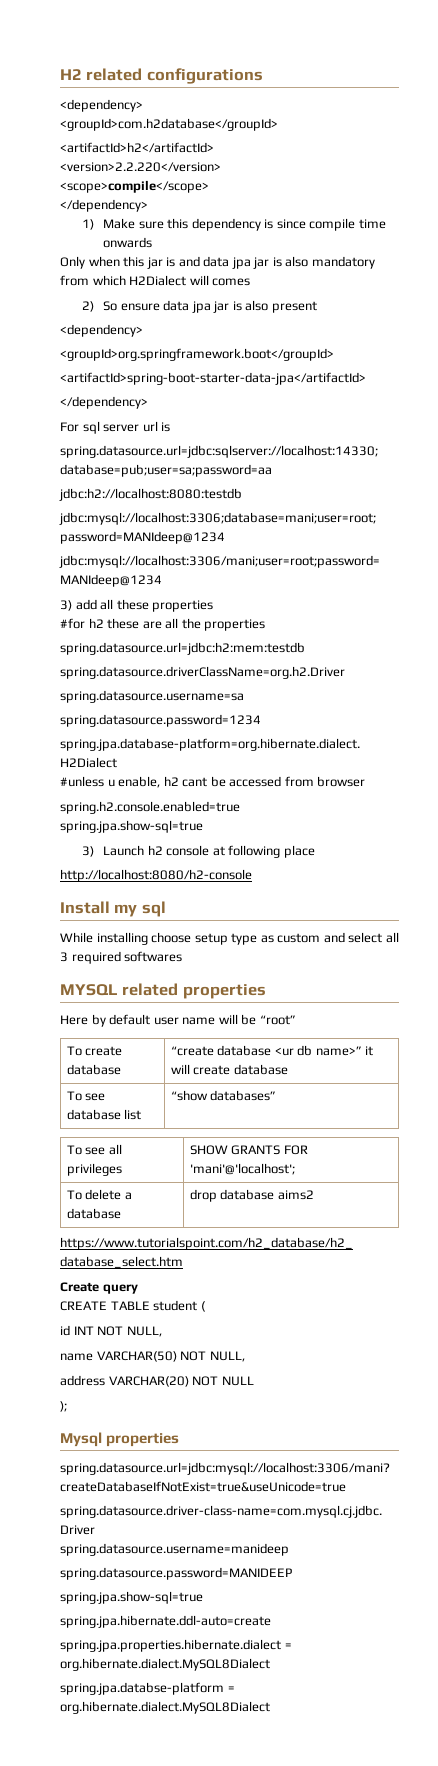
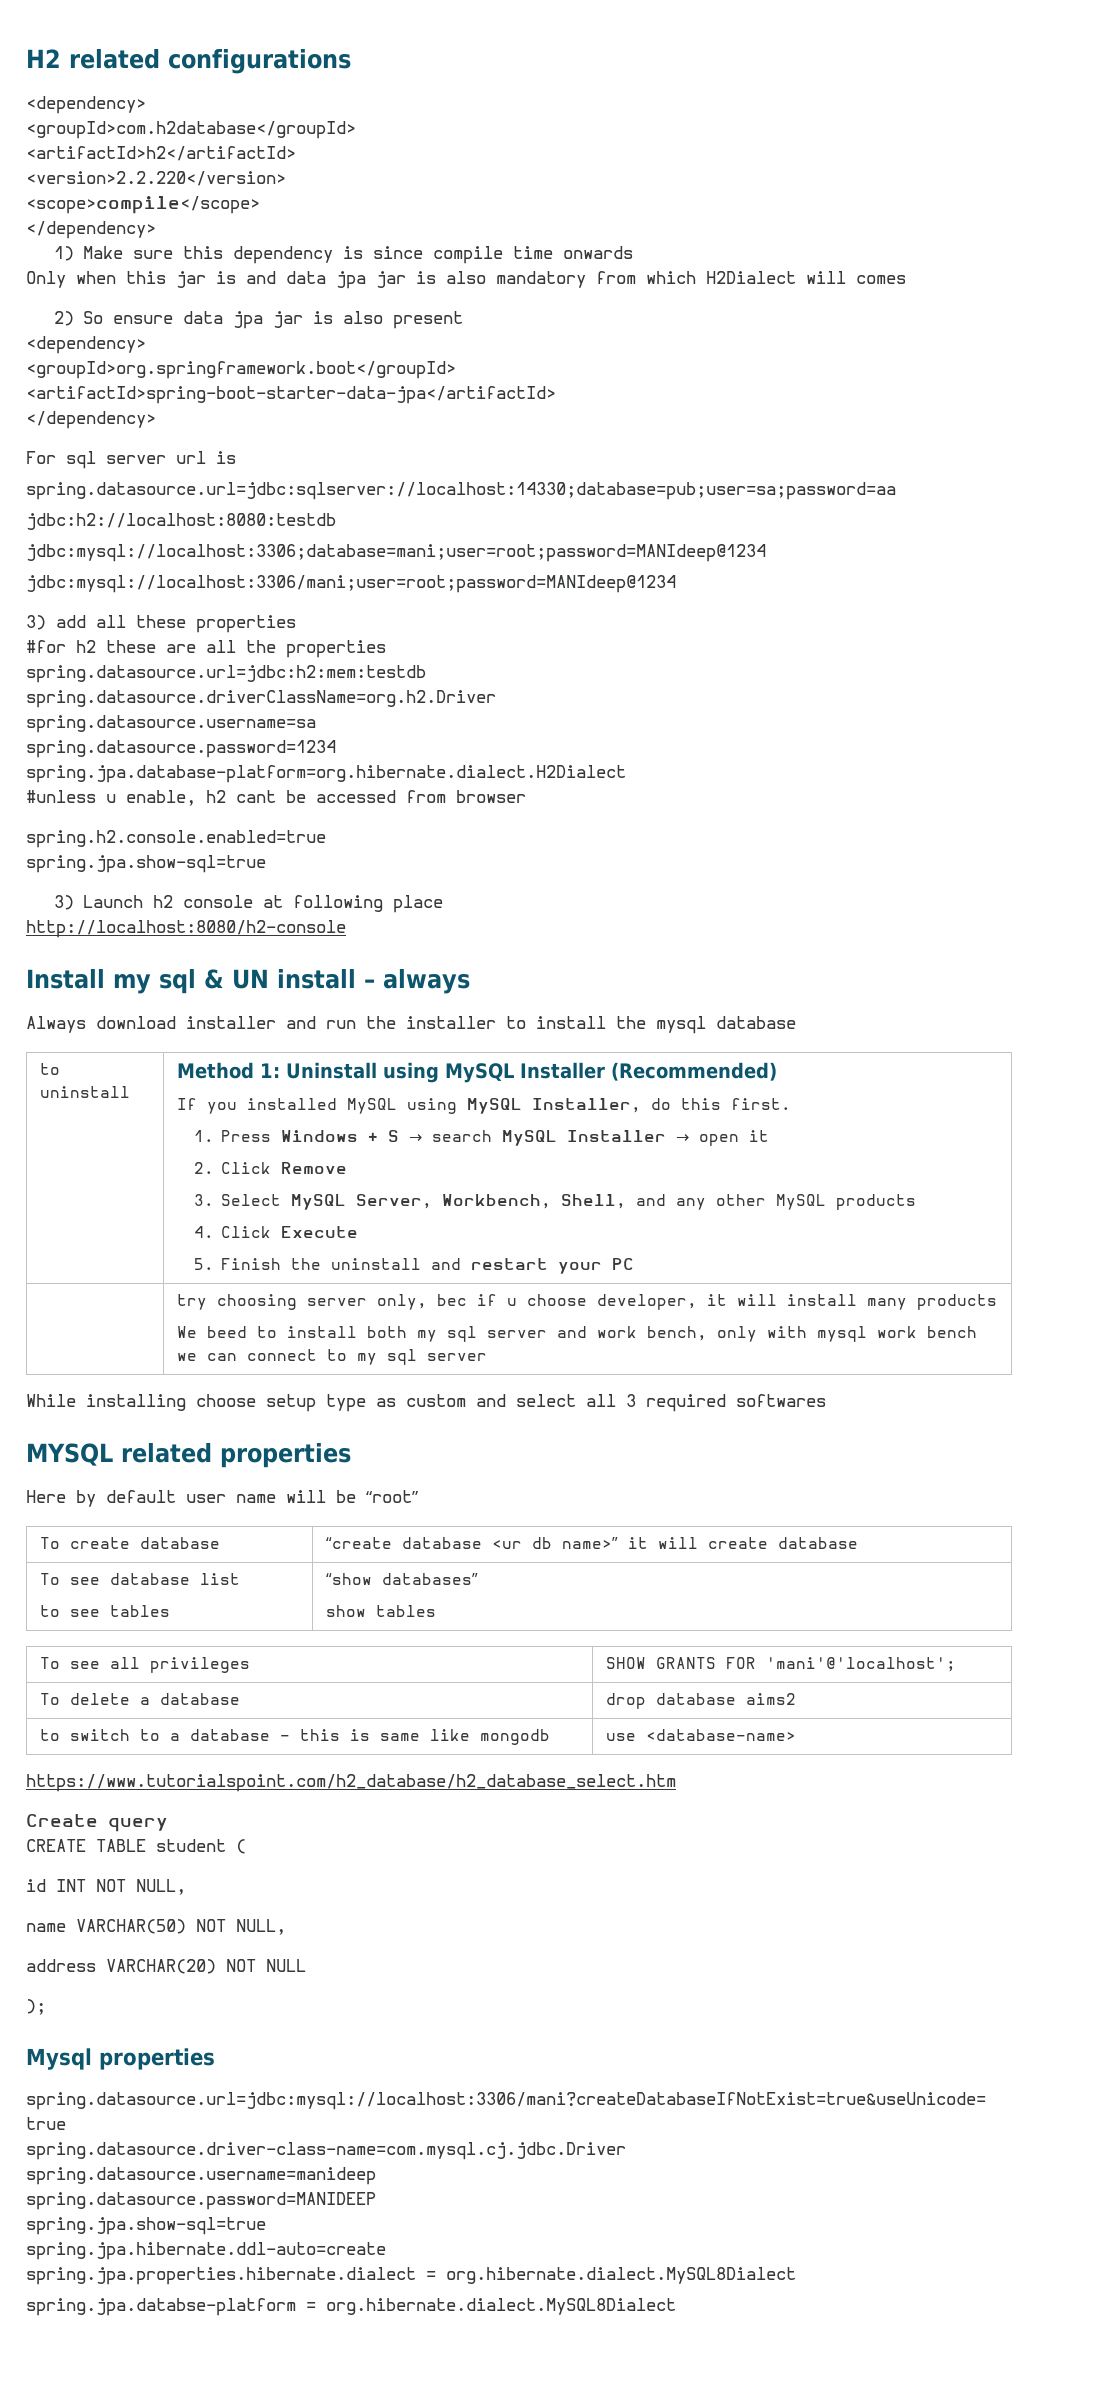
- Install my sql
+ Install my sql & UN install – always
+ Always download installer and run the installer to install the mysql database
+ to uninstall | Method 1: Uninstall using MySQL Installer (Recommended)
+ If you installed MySQL using MySQL Installer, do this first.
+ 1. Press Windows + S → search MySQL Installer → open it
+ 2. Click Remove
+ 3. Select MySQL Server, Workbench, Shell, and any other MySQL products
+ 4. Click Execute
+ 5. Finish the uninstall and restart your PC
+ | try choosing server only, bec if u choose developer, it will install many products
+ We beed to install both my sql server and work bench, only with mysql work bench we can connect to my sql server
- To see database list | “show databases”
+ To see database list
+ to see tables | “show databases”
+ show tables
+ to switch to a database – this is same like mongodb | use <database-name>

